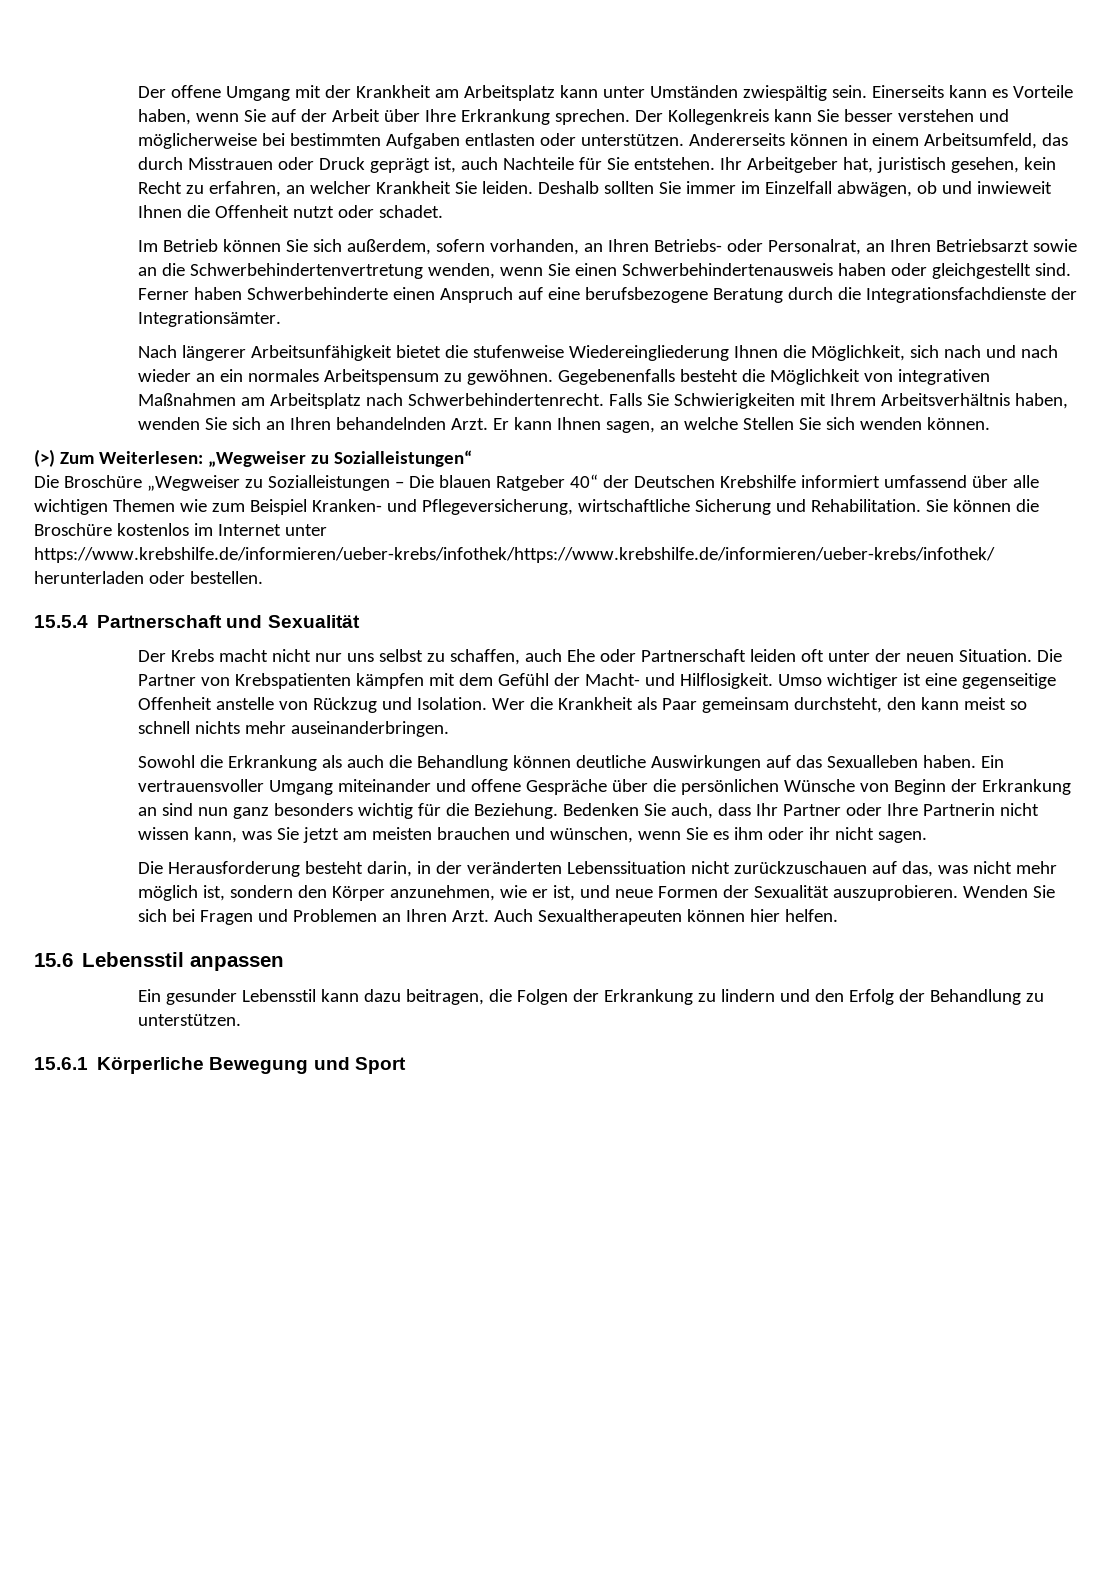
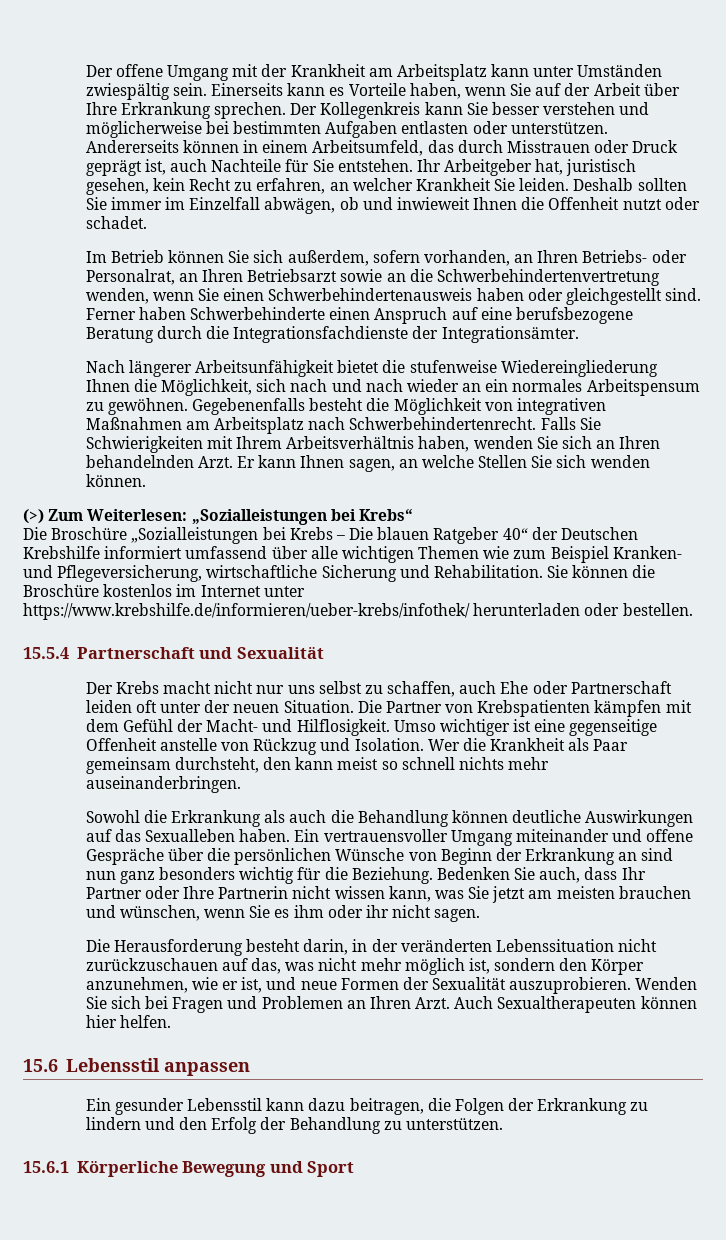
- (>) Zum Weiterlesen: „Wegweiser zu Sozialleistungen“
+ (>) Zum Weiterlesen: „Sozialleistungen bei Krebs“
- Die Broschüre „Wegweiser zu Sozialleistungen – Die blauen Ratgeber 40“ der Deutschen Krebshilfe informiert umfassend über alle wichtigen Themen wie zum Beispiel Kranken- und Pflegeversicherung, wirtschaftliche Sicherung und Rehabilitation.
+ Die Broschüre „Sozialleistungen bei Krebs – Die blauen Ratgeber 40“ der Deutschen Krebshilfe informiert umfassend über alle wichtigen Themen wie zum Beispiel Kranken- und Pflegeversicherung, wirtschaftliche Sicherung und Rehabilitation.
- Sie können die Broschüre kostenlos im Internet unter https://www.krebshilfe.de/informieren/ueber-krebs/infothek/https://www.krebshilfe.de/informieren/ueber-krebs/infothek/ herunterladen oder bestellen.
+ Sie können die Broschüre kostenlos im Internet unter https://www.krebshilfe.de/informieren/ueber-krebs/infothek/ herunterladen oder bestellen.

